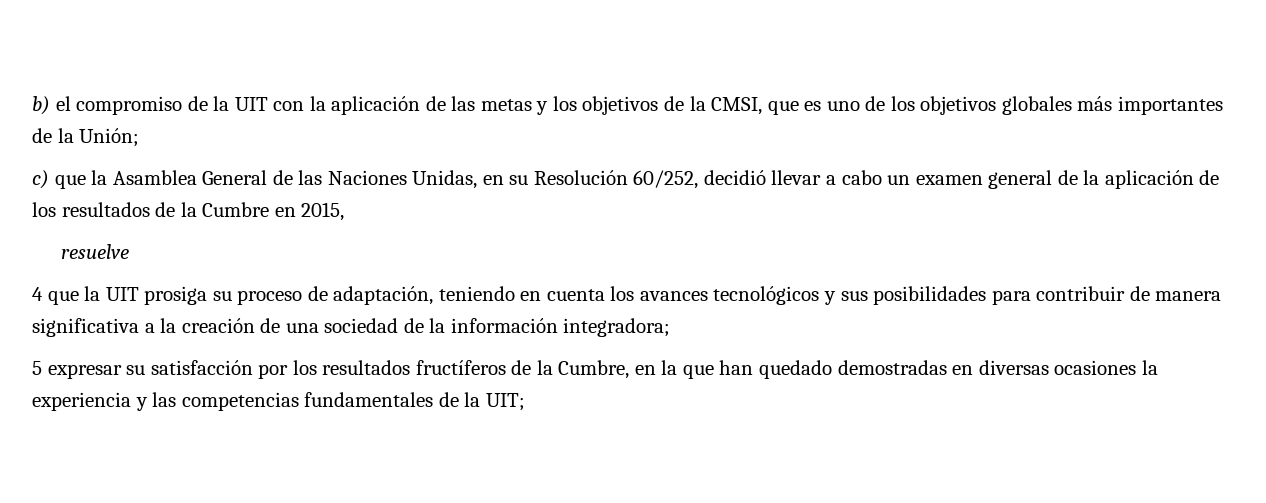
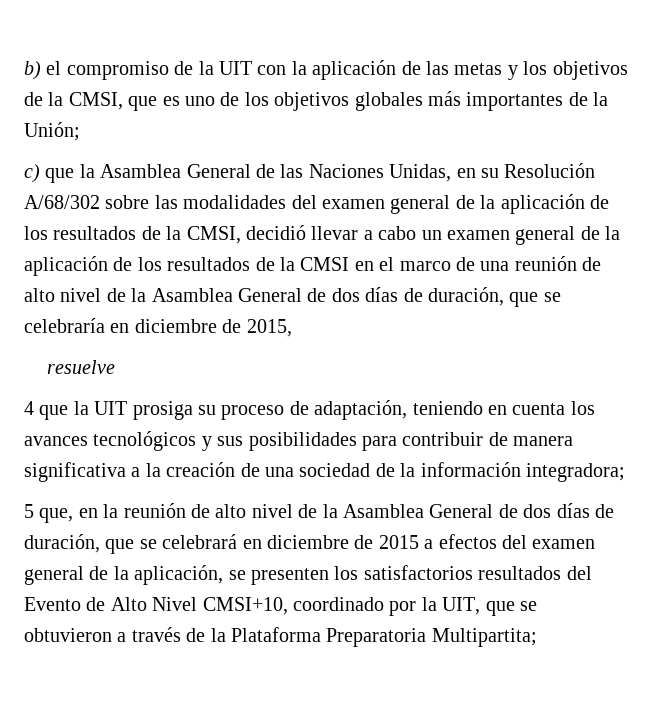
- c) que la Asamblea General de las Naciones Unidas, en su Resolución 60/252, decidió llevar a cabo un examen general de la aplicación de los resultados de la Cumbre en 2015,
+ c) que la Asamblea General de las Naciones Unidas, en su Resolución A/68/302 sobre las modalidades del examen general de la aplicación de los resultados de la CMSI, decidió llevar a cabo un examen general de la aplicación de los resultados de la CMSI en el marco de una reunión de alto nivel de la Asamblea General de dos días de duración, que se celebraría en diciembre de 2015,
- 5 expresar su satisfacción por los resultados fructíferos de la Cumbre, en la que han quedado demostradas en diversas ocasiones la experiencia y las competencias fundamentales de la UIT;
+ 5 que, en la reunión de alto nivel de la Asamblea General de dos días de duración, que se celebrará en diciembre de 2015 a efectos del examen general de la aplicación, se presenten los satisfactorios resultados del Evento de Alto Nivel CMSI+10, coordinado por la UIT, que se obtuvieron a través de la Plataforma Preparatoria Multipartita;

